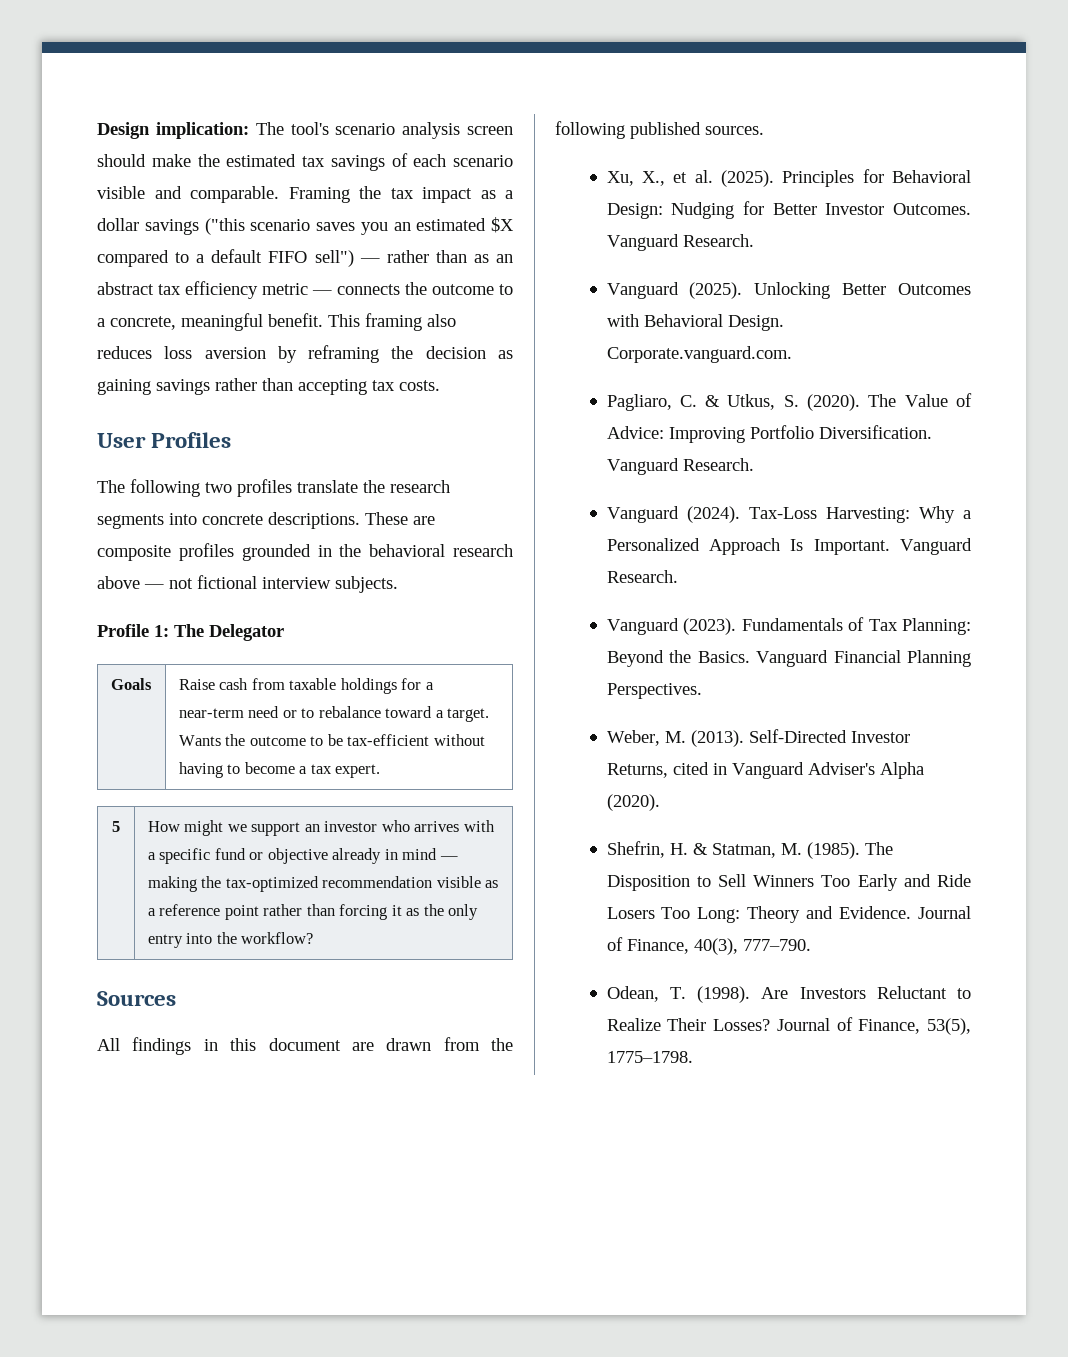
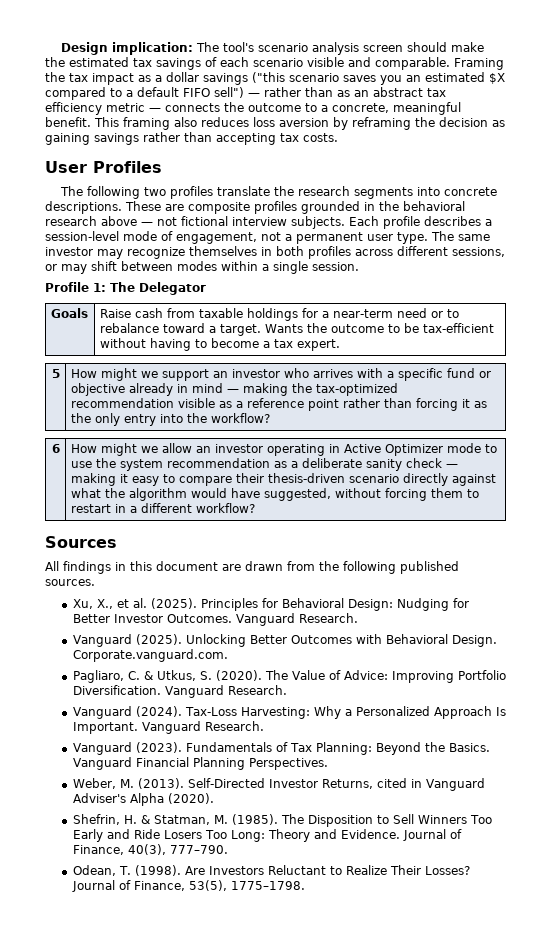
+ Each profile describes a session-level mode of engagement, not a permanent user type. The same investor may recognize themselves in both profiles across different sessions, or may shift between modes within a single session.
+ 6 | How might we allow an investor operating in Active Optimizer mode to use the system recommendation as a deliberate sanity check — making it easy to compare their thesis-driven scenario directly against what the algorithm would have suggested, without forcing them to restart in a different workflow?

